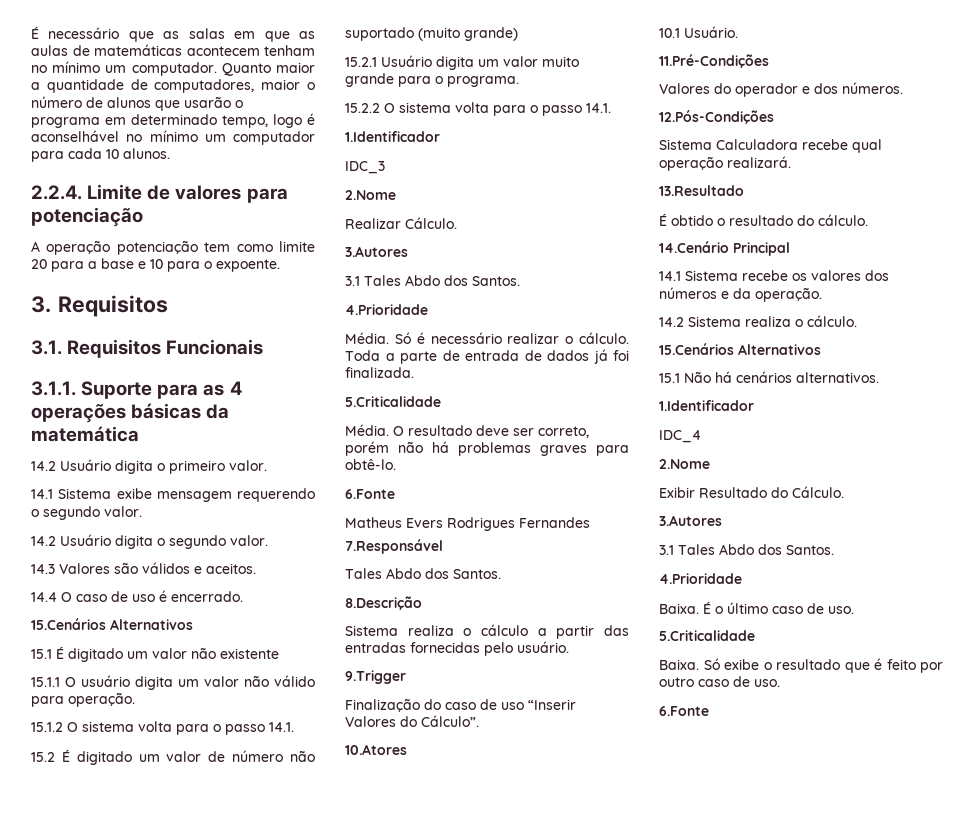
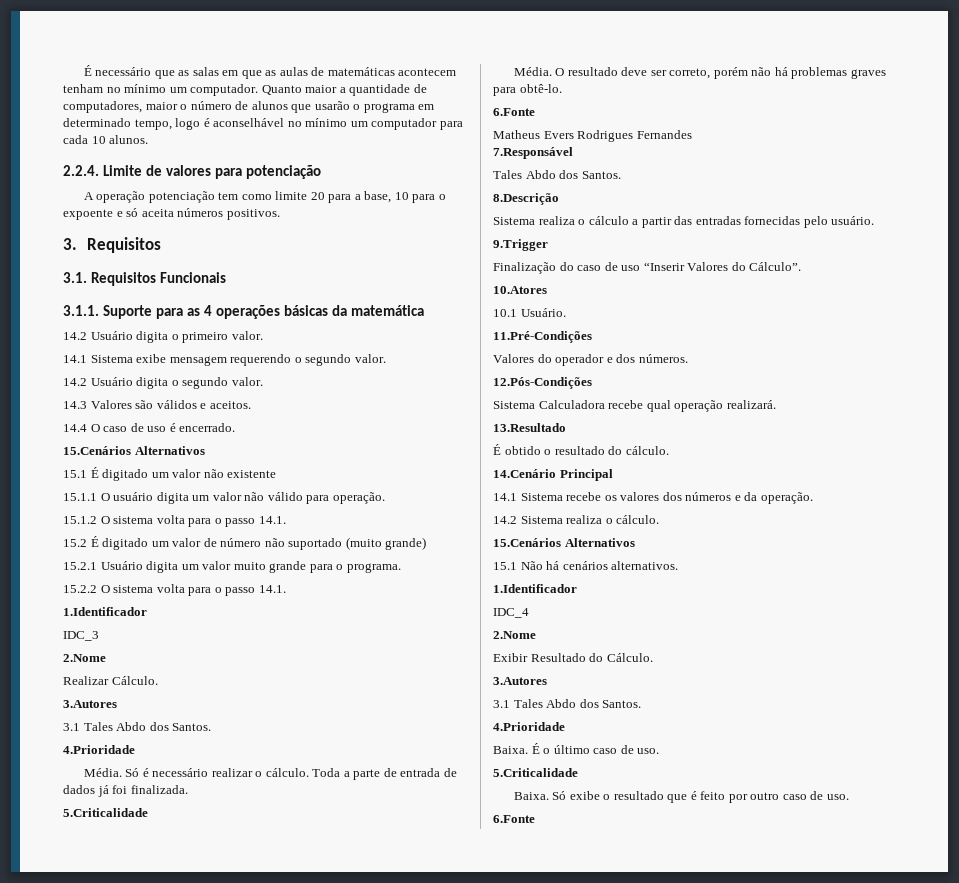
- A operação potenciação tem como limite 20 para a base e 10 para o expoente.
+ A operação potenciação tem como limite 20 para a base, 10 para o expoente e só aceita números positivos.

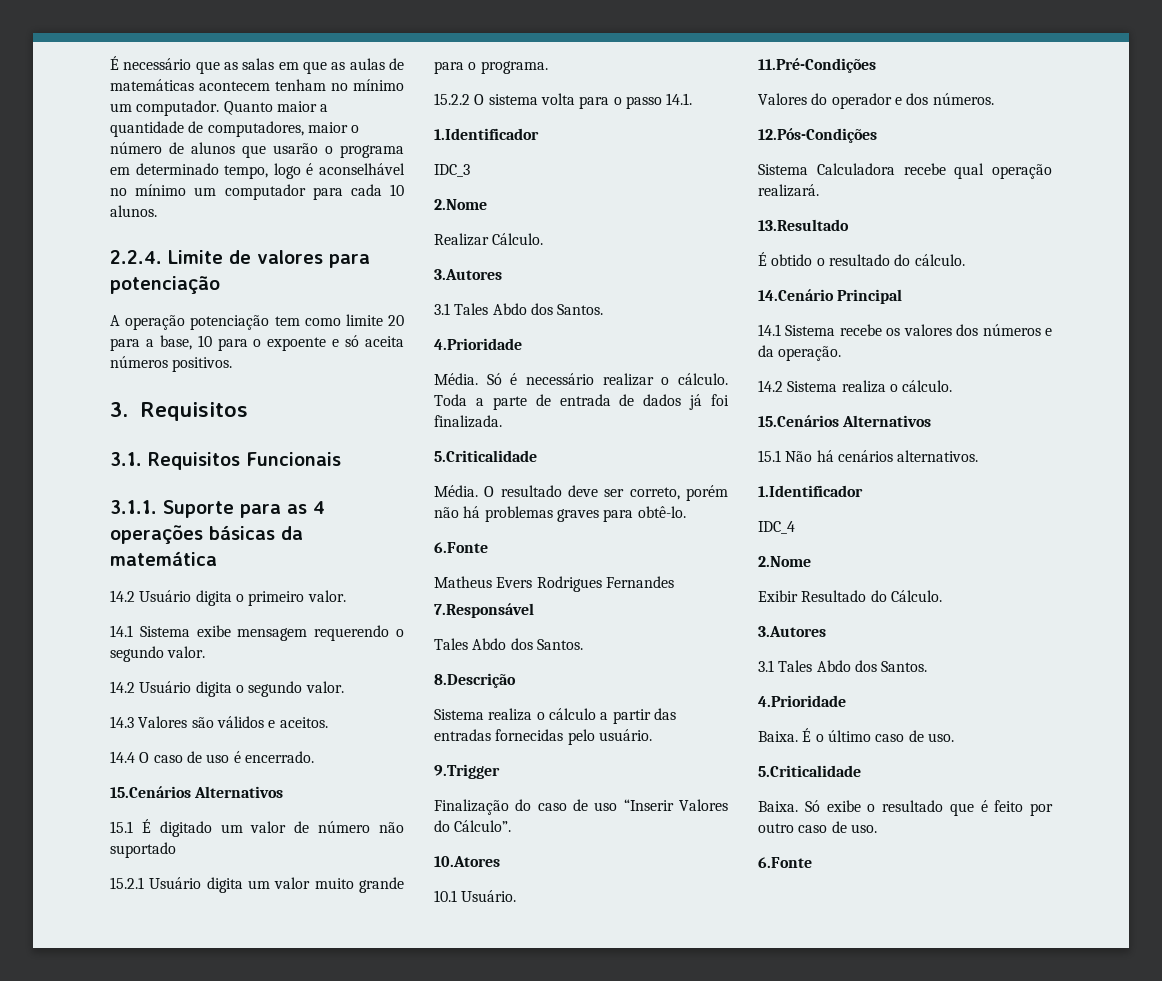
- 15.1 É digitado um valor não existente
- 15.1.1 O usuário digita um valor não válido para operação.
- 15.1.2 O sistema volta para o passo 14.1.
- 15.2 É digitado um valor de número não suportado (muito grande)
+ 15.1 É digitado um valor de número não suportado

